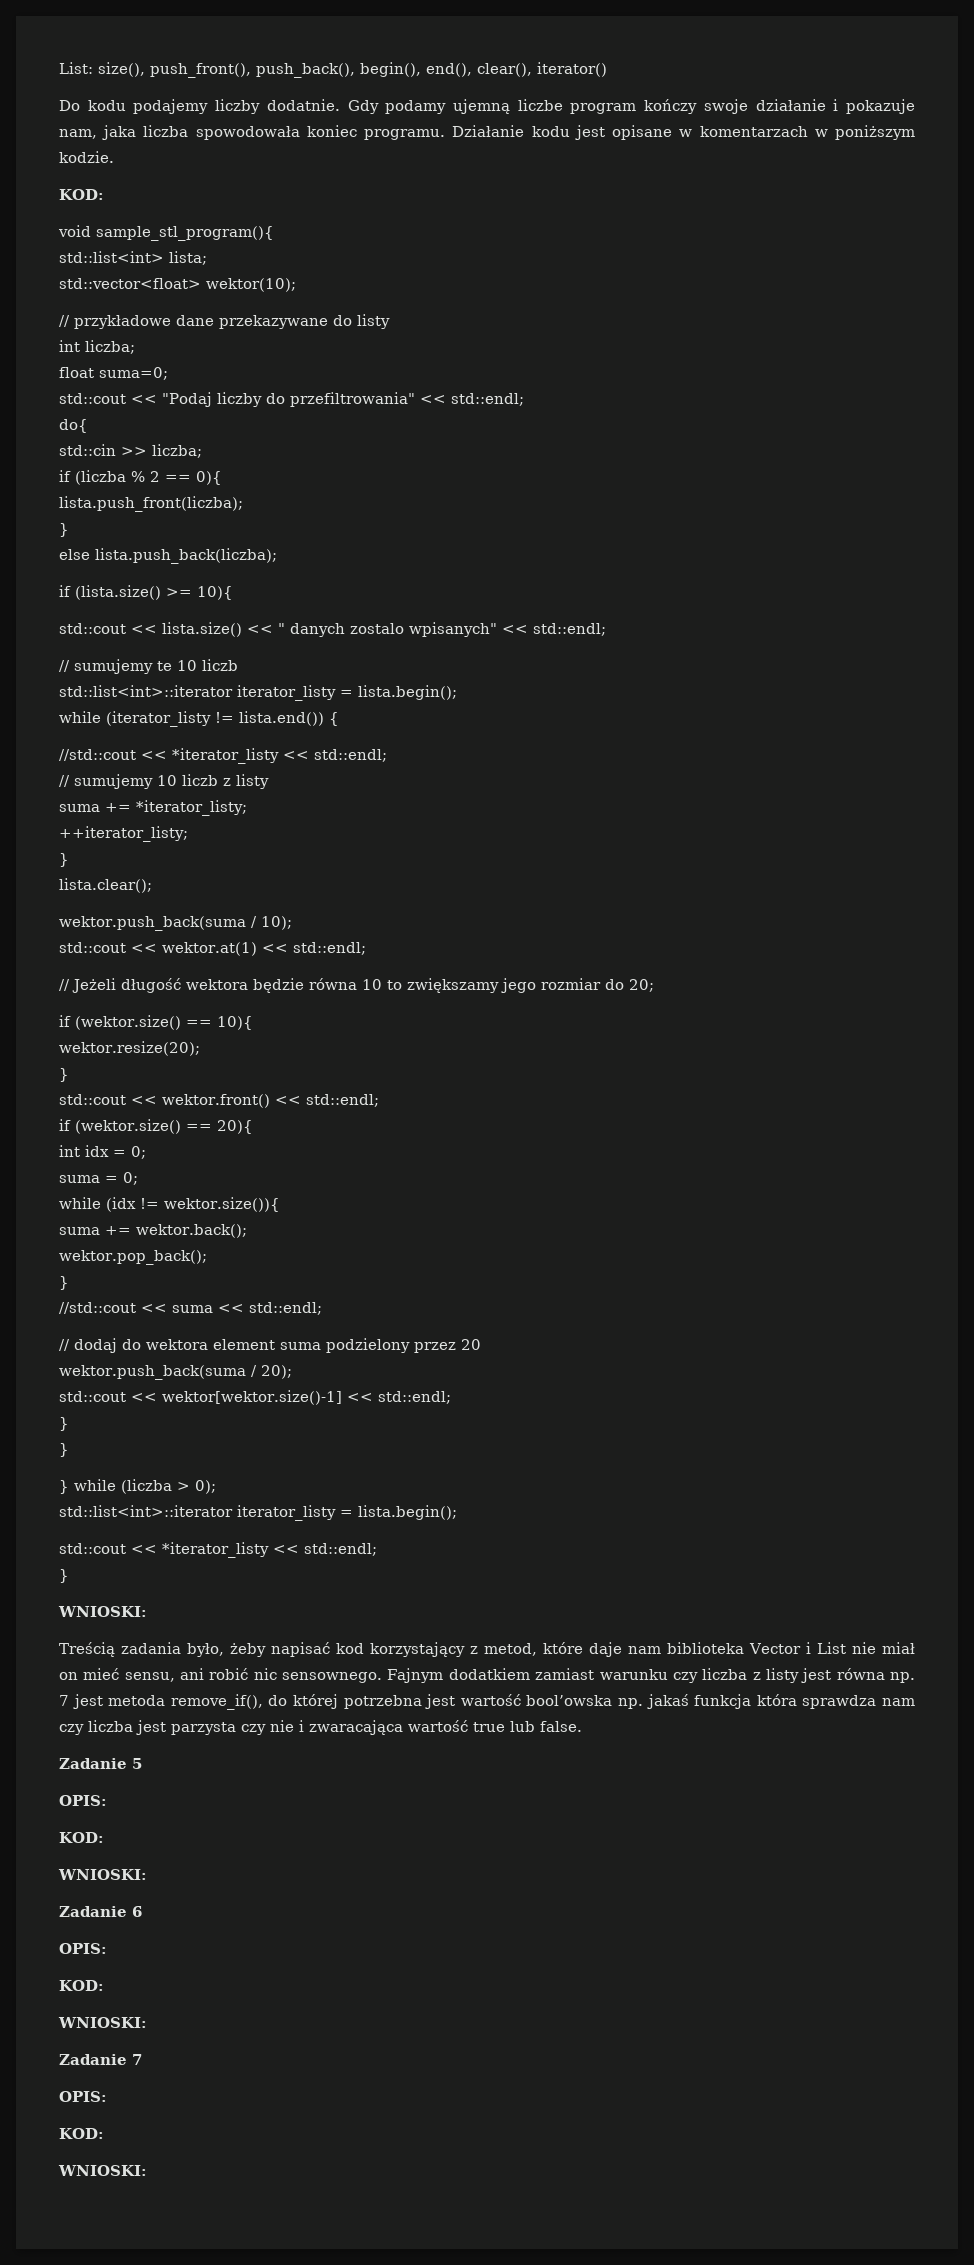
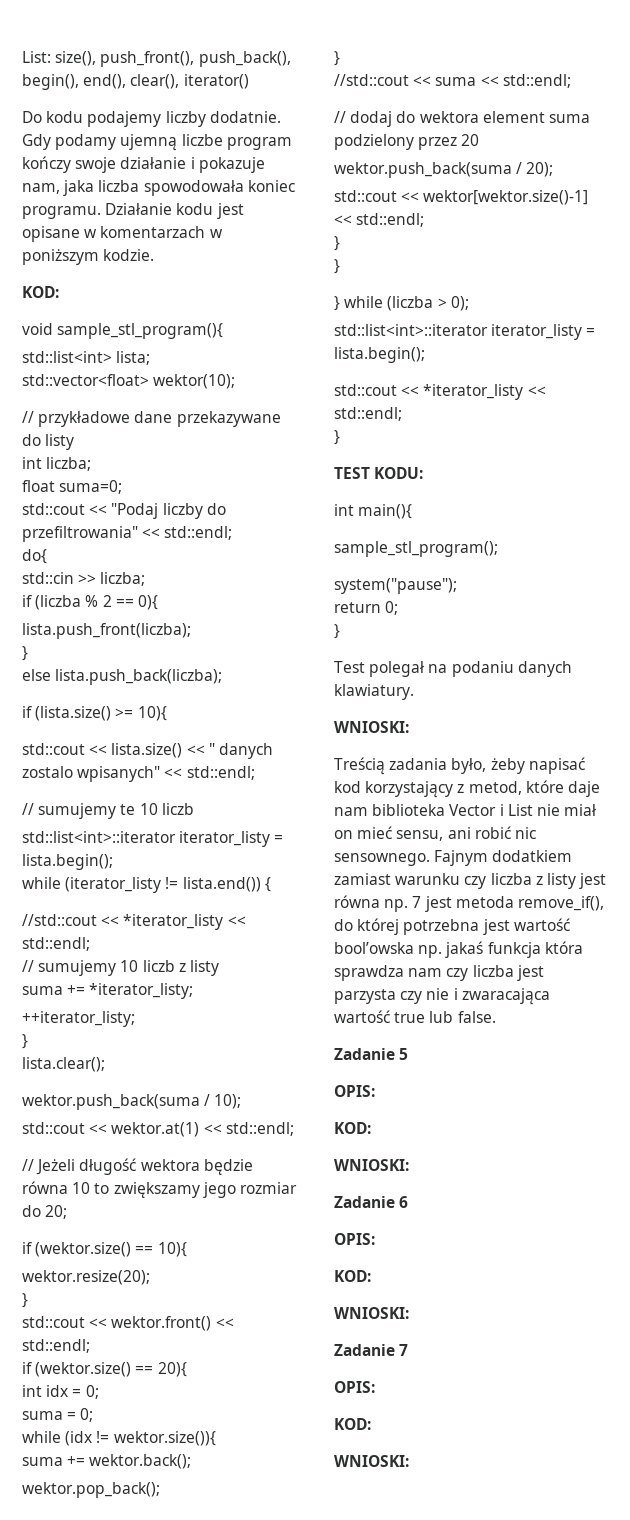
+ TEST KODU:
+ int main(){
+ sample_stl_program();
+ system("pause");
+ return 0;
+ }
+ Test polegał na podaniu danych klawiatury.

